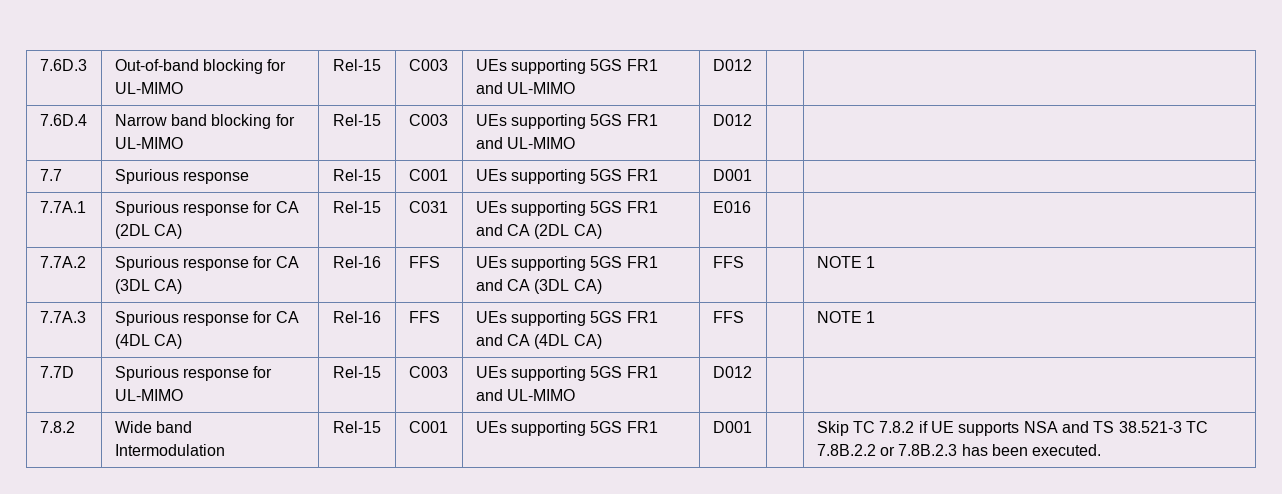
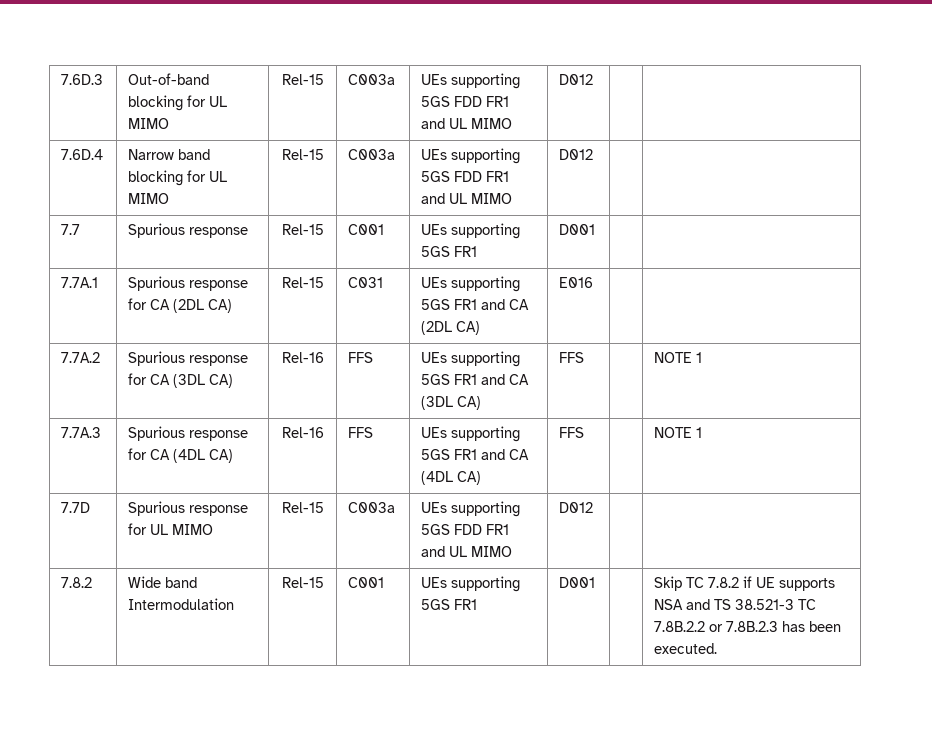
- 7.6D.3 | Out-of-band blocking for UL-MIMO | Rel-15 | C003 | UEs supporting 5GS FR1 and UL-MIMO | D012 | |
+ 7.6D.3 | Out-of-band blocking for UL MIMO | Rel-15 | C003a | UEs supporting 5GS FDD FR1 and UL MIMO | D012 | |
- 7.6D.4 | Narrow band blocking for UL-MIMO | Rel-15 | C003 | UEs supporting 5GS FR1 and UL-MIMO | D012 | |
+ 7.6D.4 | Narrow band blocking for UL MIMO | Rel-15 | C003a | UEs supporting 5GS FDD FR1 and UL MIMO | D012 | |
- 7.7D | Spurious response for UL-MIMO | Rel-15 | C003 | UEs supporting 5GS FR1 and UL-MIMO | D012 | |
+ 7.7D | Spurious response for UL MIMO | Rel-15 | C003a | UEs supporting 5GS FDD FR1 and UL MIMO | D012 | |

